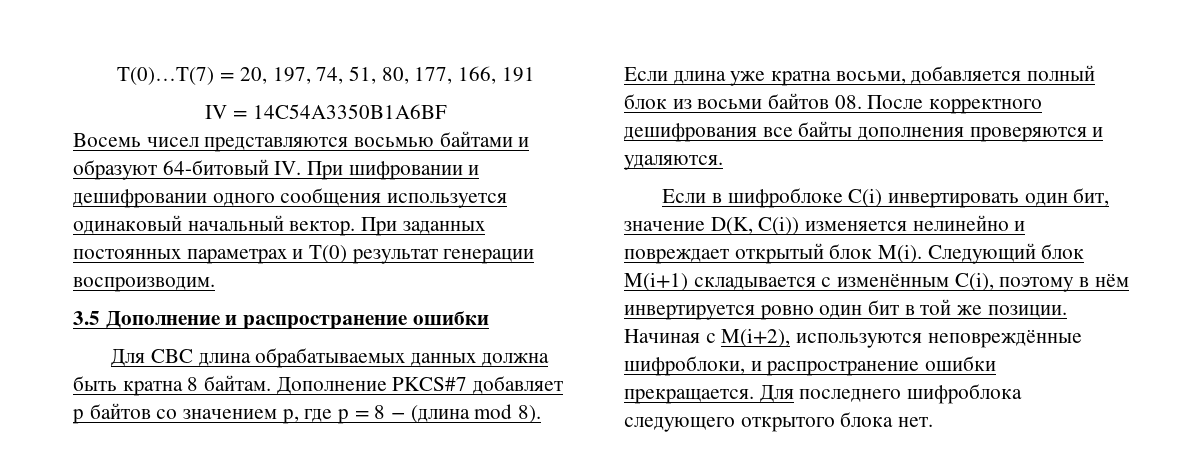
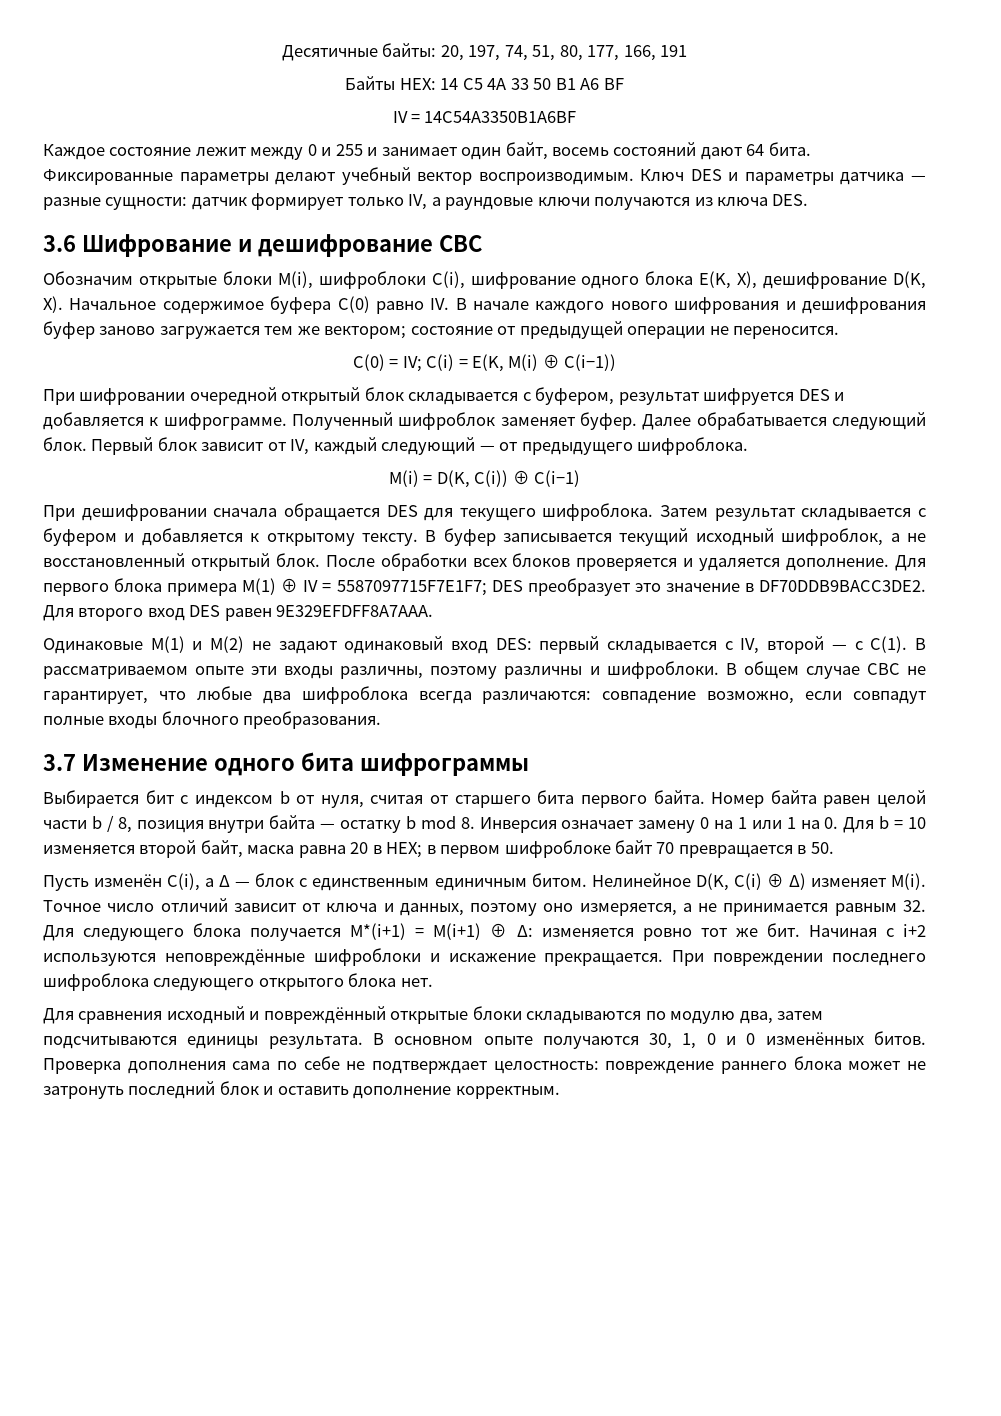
- T(0)…T(7) = 20, 197, 74, 51, 80, 177, 166, 191
+ Десятичные байты: 20, 197, 74, 51, 80, 177, 166, 191
+ Байты HEX: 14 C5 4A 33 50 B1 A6 BF
  IV = 14C54A3350B1A6BF
- Восемь чисел представляются восьмью байтами и образуют 64-битовый IV. При шифровании и дешифровании одного сообщения используется одинаковый начальный вектор. При заданных постоянных параметрах и T(0) результат генерации воспроизводим.
- 3.5 Дополнение и распространение ошибки
- Для CBC длина обрабатываемых данных должна быть кратна 8 байтам. Дополнение PKCS#7 добавляет p байтов со значением p, где p = 8 − (длина mod 8). Если длина уже кратна восьми, добавляется полный блок из восьми байтов 08. После корректного дешифрования все байты дополнения проверяются и удаляются.
- Если в шифроблоке C(i) инвертировать один бит, значение D(K, C(i)) изменяется нелинейно и повреждает открытый блок M(i). Следующий блок M(i+1) складывается с изменённым C(i), поэтому в нём инвертируется ровно один бит в той же позиции.
+ Каждое состояние лежит между 0 и 255 и занимает один байт, восемь состояний дают 64 бита. Фиксированные параметры делают учебный вектор воспроизводимым. Ключ DES и параметры датчика — разные сущности: датчик формирует только IV, а раундовые ключи получаются из ключа DES.
+ 3.6 Шифрование и дешифрование CBC
+ Обозначим открытые блоки M(i), шифроблоки C(i), шифрование одного блока E(K, X), дешифрование D(K, X). Начальное содержимое буфера C(0) равно IV. В начале каждого нового шифрования и дешифрования буфер заново загружается тем же вектором; состояние от предыдущей операции не переносится.
+ C(0) = IV; C(i) = E(K, M(i) ⊕ C(i−1))
+ При шифровании очередной открытый блок складывается с буфером, результат шифруется DES и добавляется к шифрограмме. Полученный шифроблок заменяет буфер. Далее обрабатывается следующий блок. Первый блок зависит от IV, каждый следующий — от предыдущего шифроблока.
+ M(i) = D(K, C(i)) ⊕ C(i−1)
+ При дешифровании сначала обращается DES для текущего шифроблока. Затем результат складывается с буфером и добавляется к открытому тексту. В буфер записывается текущий исходный шифроблок, а не восстановленный открытый блок. После обработки всех блоков проверяется и удаляется дополнение. Для первого блока примера M(1) ⊕ IV = 5587097715F7E1F7; DES преобразует это значение в DF70DDB9BACC3DE2. Для второго вход DES равен 9E329EFDFF8A7AAA.
+ Одинаковые M(1) и M(2) не задают одинаковый вход DES: первый складывается с IV, второй — с C(1). В рассматриваемом опыте эти входы различны, поэтому различны и шифроблоки. В общем случае CBC не гарантирует, что любые два шифроблока всегда различаются: совпадение возможно, если совпадут полные входы блочного преобразования.
+ 3.7 Изменение одного бита шифрограммы
+ Выбирается бит с индексом b от нуля, считая от старшего бита первого байта. Номер байта равен целой части b / 8, позиция внутри байта — остатку b mod 8. Инверсия означает замену 0 на 1 или 1 на 0. Для b = 10 изменяется второй байт, маска равна 20 в HEX; в первом шифроблоке байт 70 превращается в 50.
+ Пусть изменён C(i), а Δ — блок с единственным единичным битом. Нелинейное D(K, C(i) ⊕ Δ) изменяет M(i). Точное число отличий зависит от ключа и данных, поэтому оно измеряется, а не принимается равным 32. Для следующего блока получается M*(i+1) = M(i+1) ⊕ Δ: изменяется ровно тот же бит.
- Начиная с M(i+2), используются неповреждённые шифроблоки, и распространение ошибки прекращается. Для последнего шифроблока следующего открытого блока нет.
+ Начиная с i+2 используются неповреждённые шифроблоки и искажение прекращается. При повреждении последнего шифроблока следующего открытого блока нет.
+ Для сравнения исходный и повреждённый открытые блоки складываются по модулю два, затем подсчитываются единицы результата. В основном опыте получаются 30, 1, 0 и 0 изменённых битов. Проверка дополнения сама по себе не подтверждает целостность: повреждение раннего блока может не затронуть последний блок и оставить дополнение корректным.

